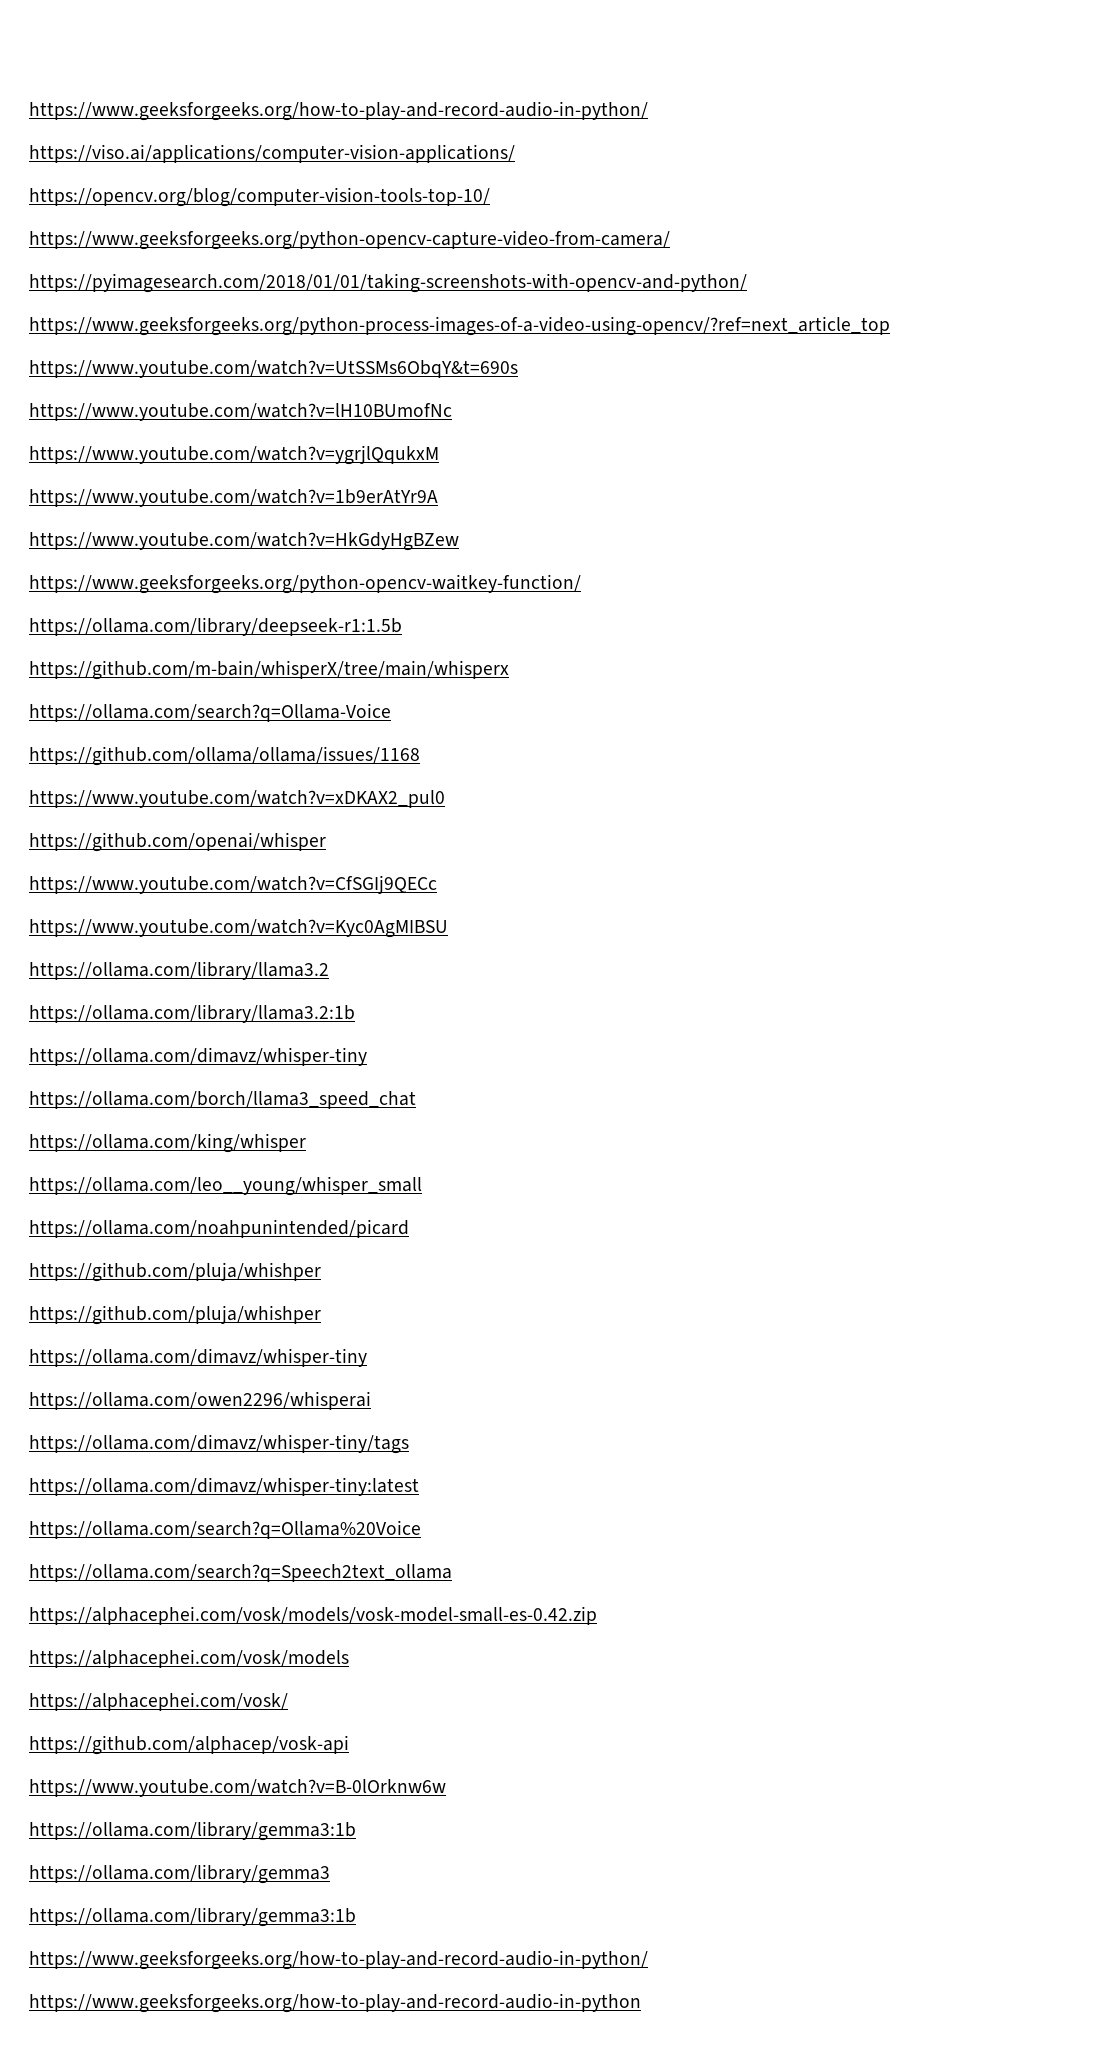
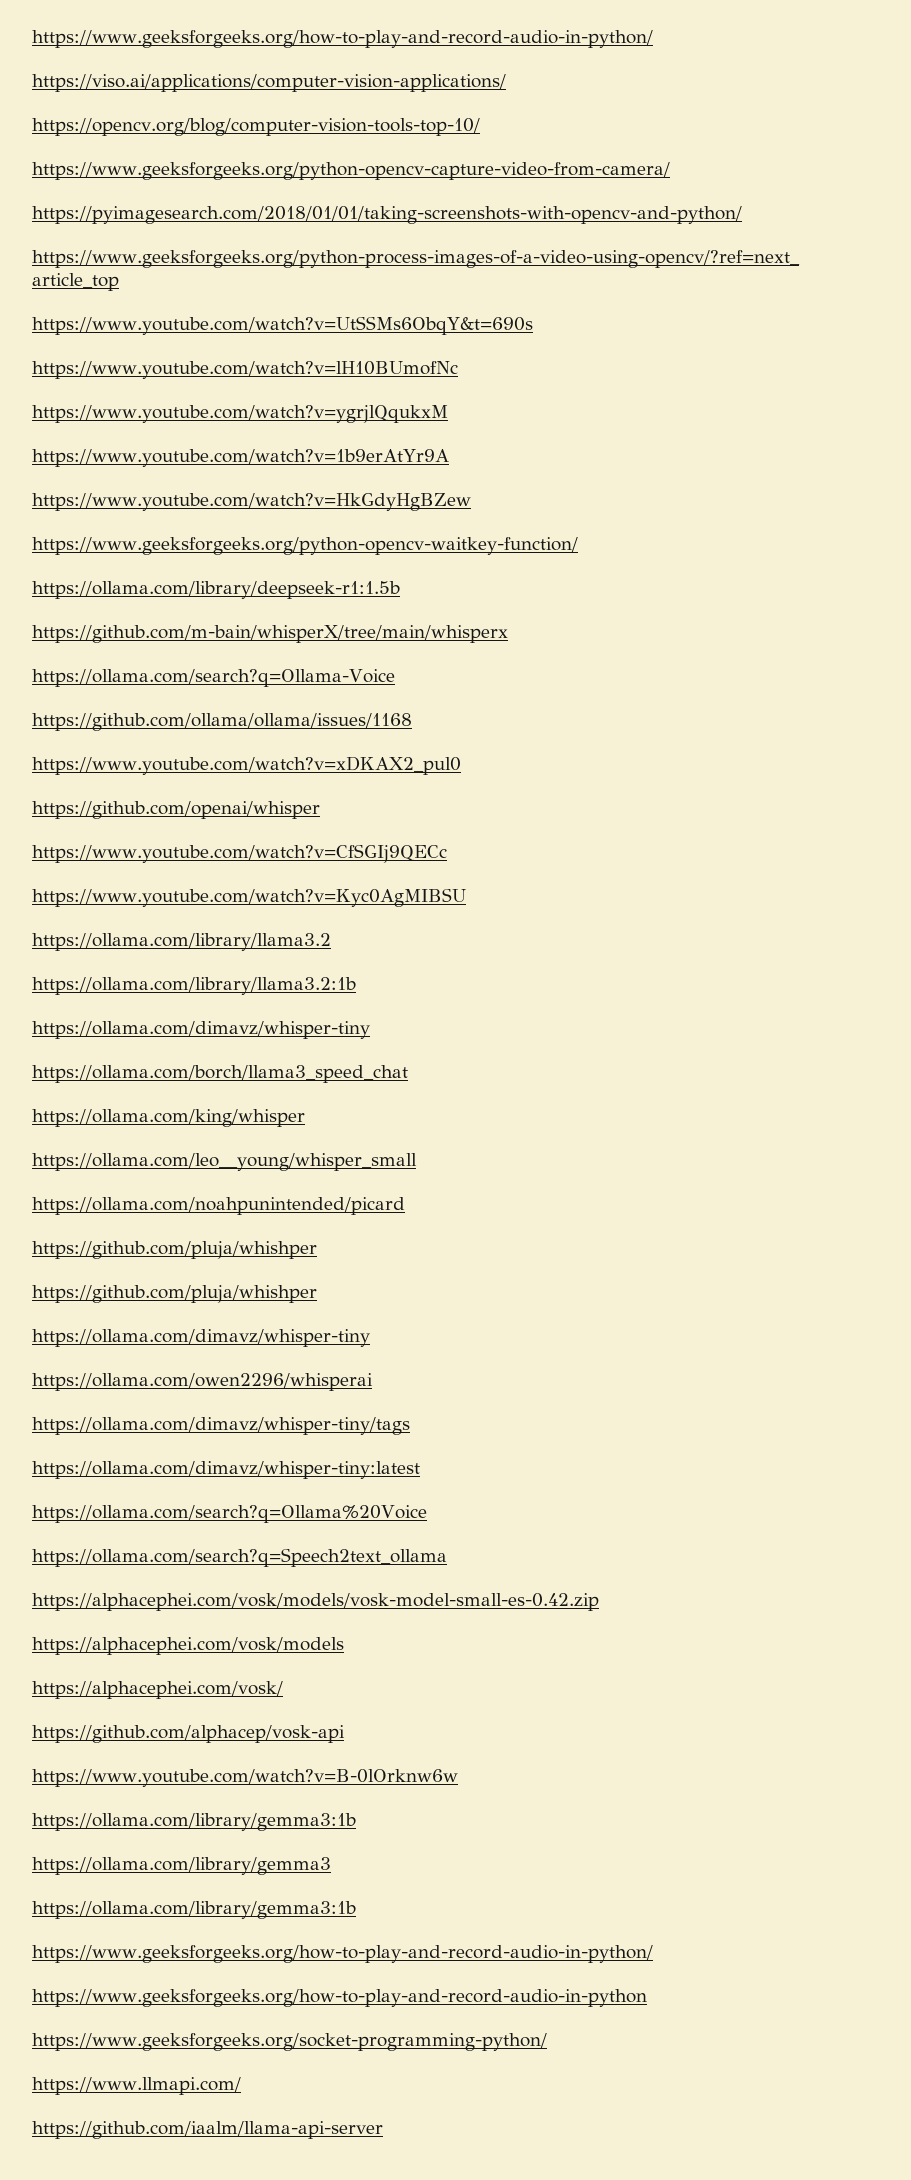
+ https://www.geeksforgeeks.org/socket-programming-python/
+ https://www.llmapi.com/
+ https://github.com/iaalm/llama-api-server

